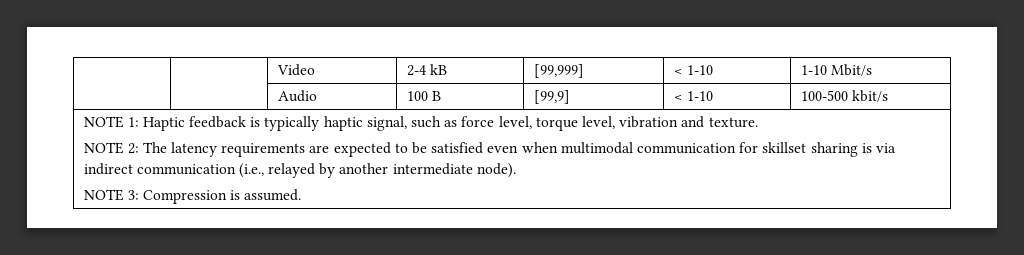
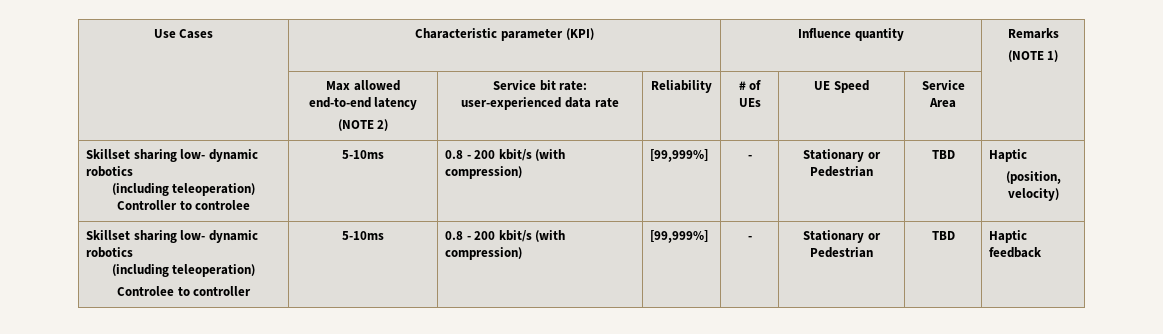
- | | Video | 2-4 kB | [99,999] | < 1-10 | 1-10 Mbit/s
- | | Audio | 100 B | [99,9] | < 1-10 | 100-500 kbit/s
- NOTE 1: Haptic feedback is typically haptic signal, such as force level, torque level, vibration and texture.
- NOTE 2: The latency requirements are expected to be satisfied even when multimodal communication for skillset sharing is via indirect communication (i.e., relayed by another intermediate node).
- NOTE 3: Compression is assumed.
+ Use Cases | Characteristic parameter (KPI) | Influence quantity | Remarks
+ (NOTE 1)
+ | Max allowed end-to-end latency
+ (NOTE 2) | Service bit rate: user-experienced data rate | Reliability | # of UEs | UE Speed | Service Area |
+ Skillset sharing low- dynamic robotics
+ (including teleoperation) Controller to controlee | 5-10ms | 0.8 - 200 kbit/s (with compression) | [99,999%] | - | Stationary or Pedestrian | TBD | Haptic
+ (position, velocity)
+ Skillset sharing low- dynamic robotics
+ (including teleoperation)
+ Controlee to controller | 5-10ms | 0.8 - 200 kbit/s (with compression) | [99,999%] | - | Stationary or Pedestrian | TBD | Haptic feedback

